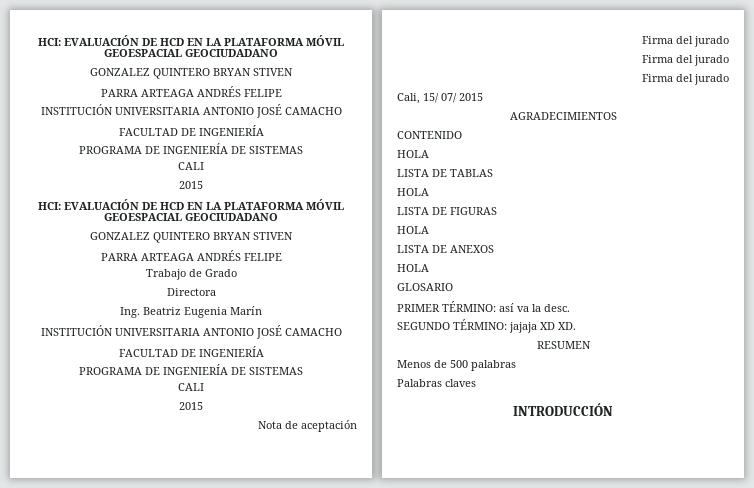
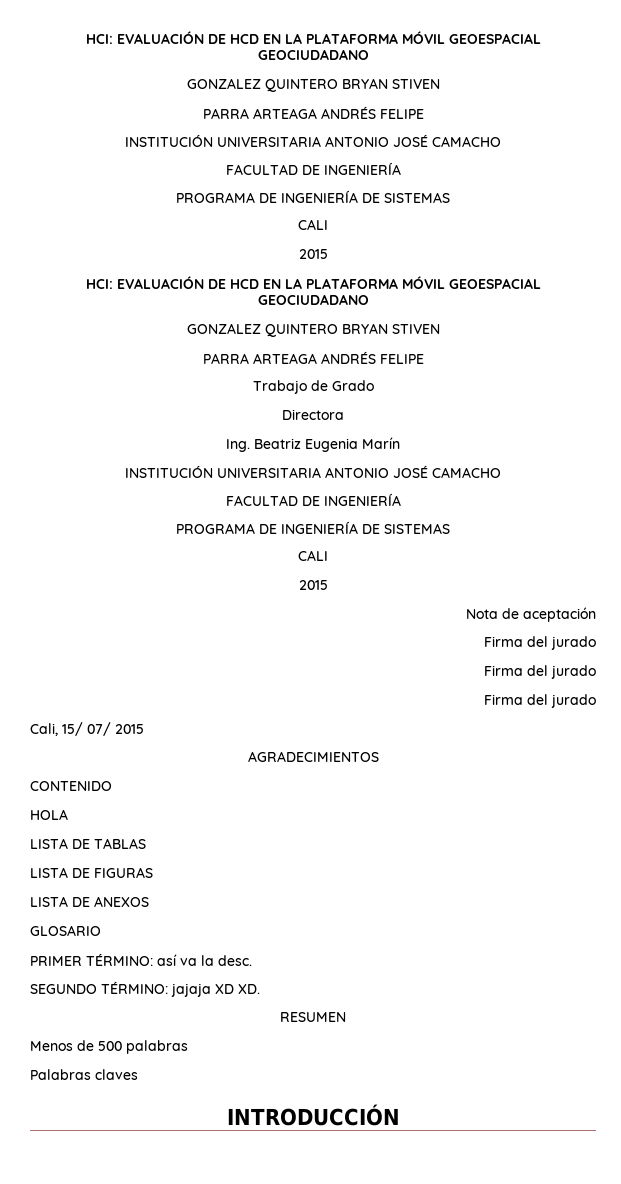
  LISTA DE TABLAS
- HOLA
  LISTA DE FIGURAS
- HOLA
  LISTA DE ANEXOS
- HOLA

